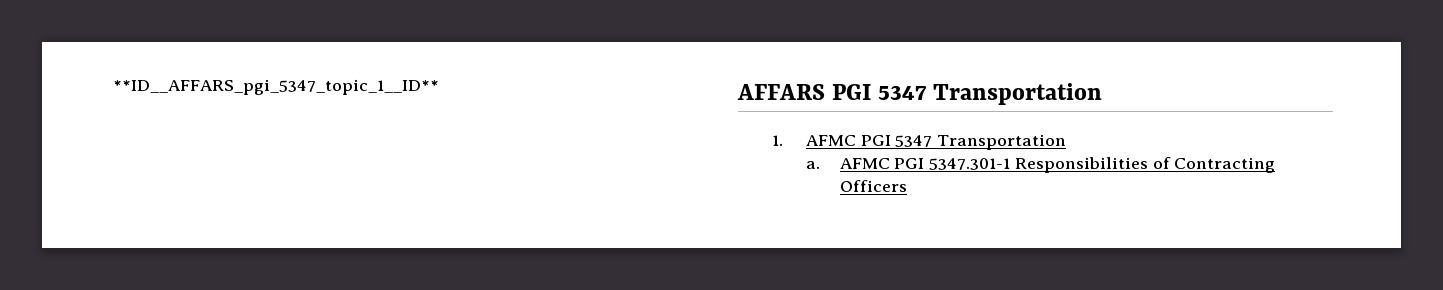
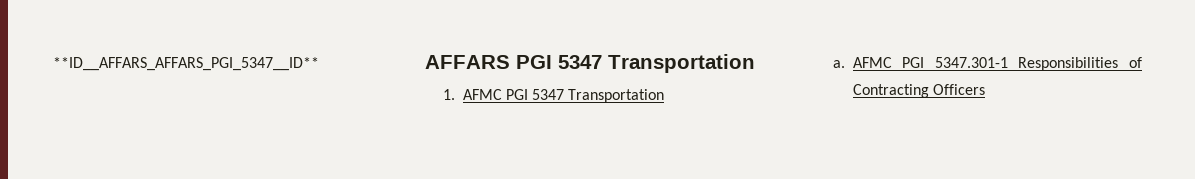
- **ID__AFFARS_pgi_5347_topic_1__ID**
+ **ID__AFFARS_AFFARS_PGI_5347__ID**

